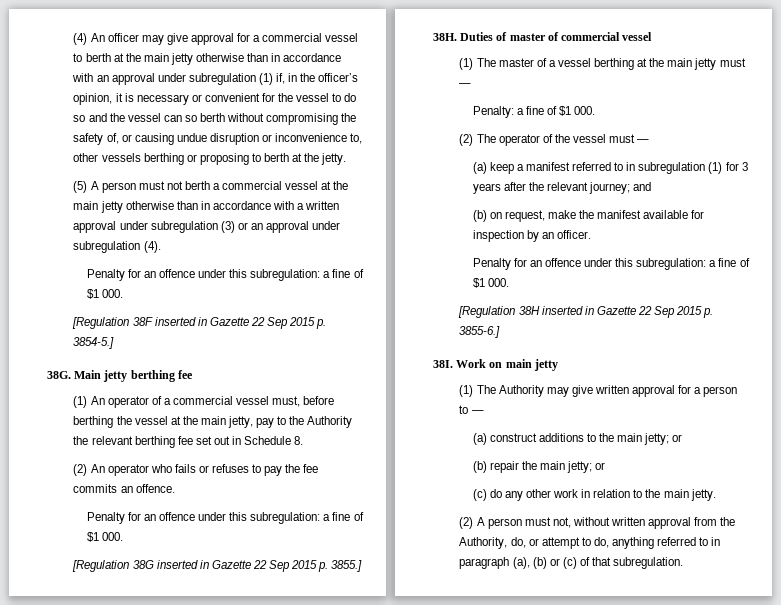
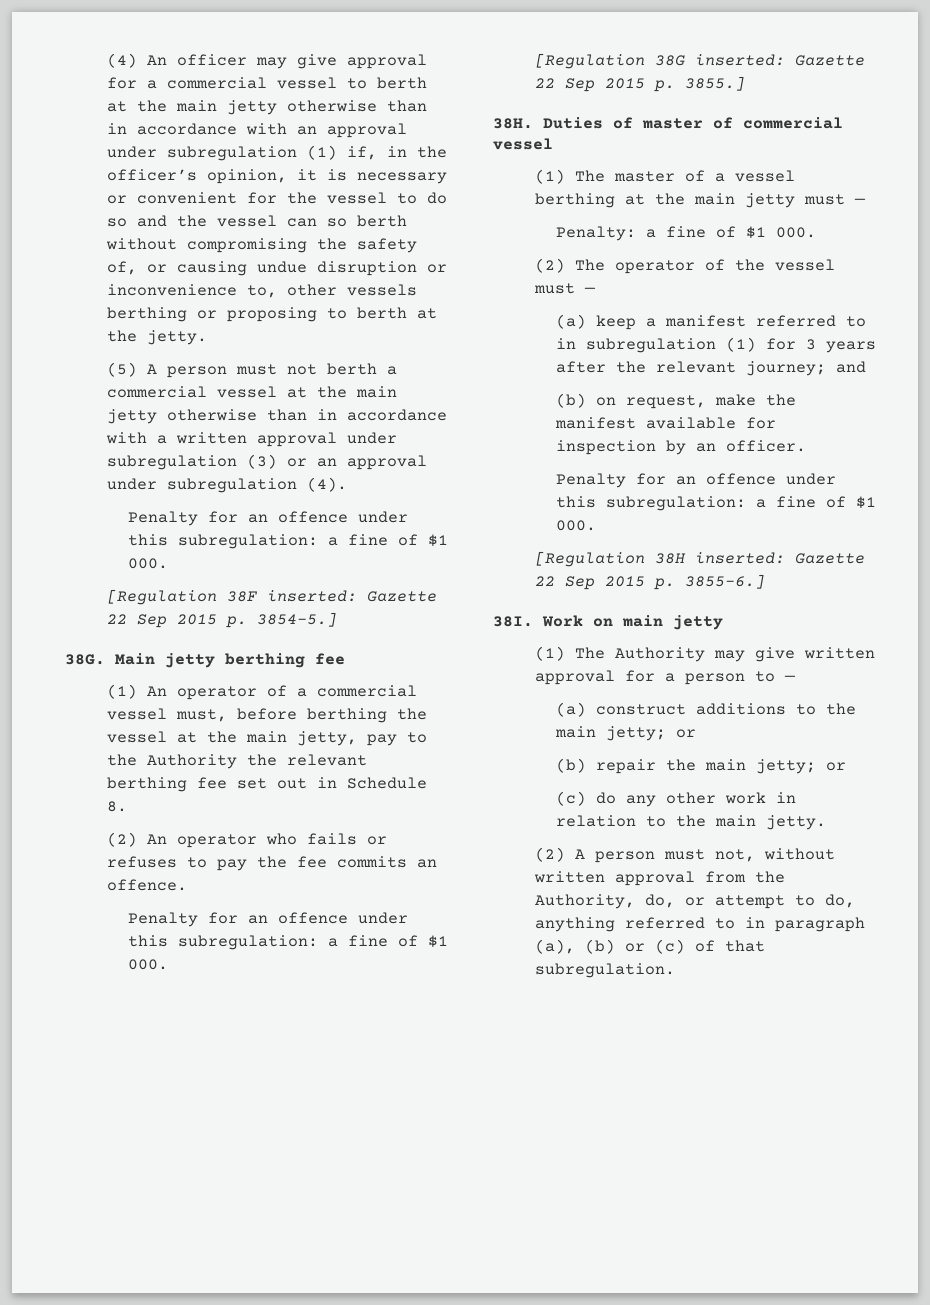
- [Regulation 38F inserted in Gazette 22 Sep 2015 p. 3854-5.]
+ [Regulation 38F inserted: Gazette 22 Sep 2015 p. 3854-5.]
- [Regulation 38G inserted in Gazette 22 Sep 2015 p. 3855.]
+ [Regulation 38G inserted: Gazette 22 Sep 2015 p. 3855.]
- [Regulation 38H inserted in Gazette 22 Sep 2015 p. 3855-6.]
+ [Regulation 38H inserted: Gazette 22 Sep 2015 p. 3855-6.]

